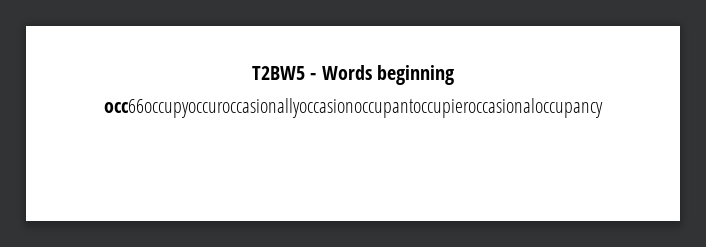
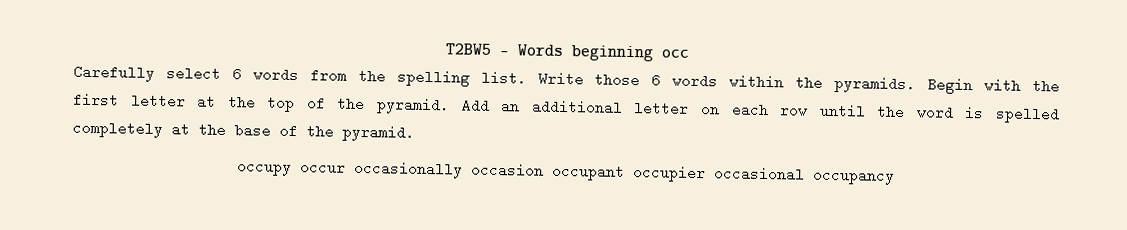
- T2BW5 - Words beginning occ66occupyoccuroccasionallyoccasionoccupantoccupieroccasionaloccupancy
+ T2BW5 - Words beginning occ
+ Carefully select 6 words from the spelling list. Write those 6 words within the pyramids. Begin with the first letter at the top of the pyramid. Add an additional letter on each row until the word is spelled completely at the base of the pyramid.
+ occupy occur occasionally occasion occupant occupier occasional occupancy

